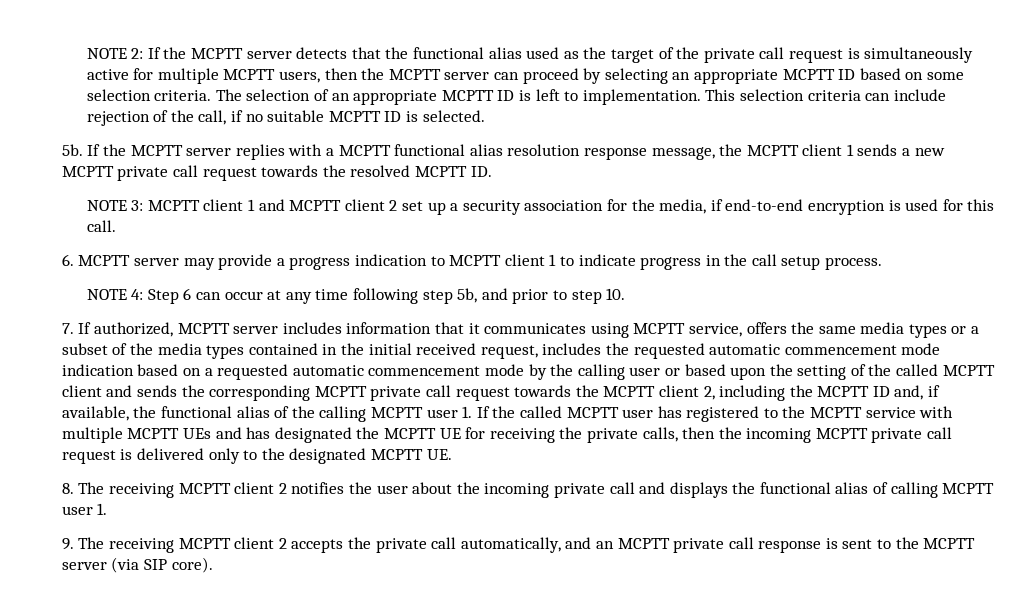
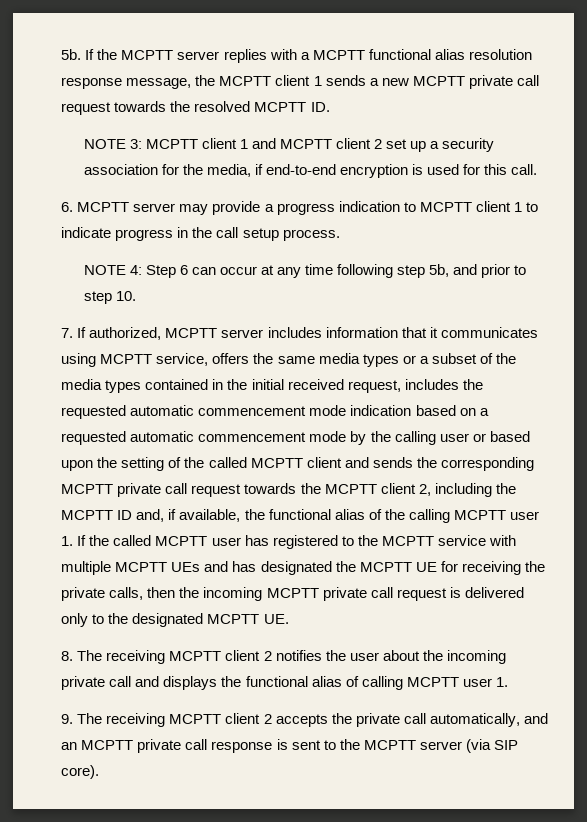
- NOTE 2: If the MCPTT server detects that the functional alias used as the target of the private call request is simultaneously active for multiple MCPTT users, then the MCPTT server can proceed by selecting an appropriate MCPTT ID based on some selection criteria. The selection of an appropriate MCPTT ID is left to implementation. This selection criteria can include rejection of the call, if no suitable MCPTT ID is selected.

